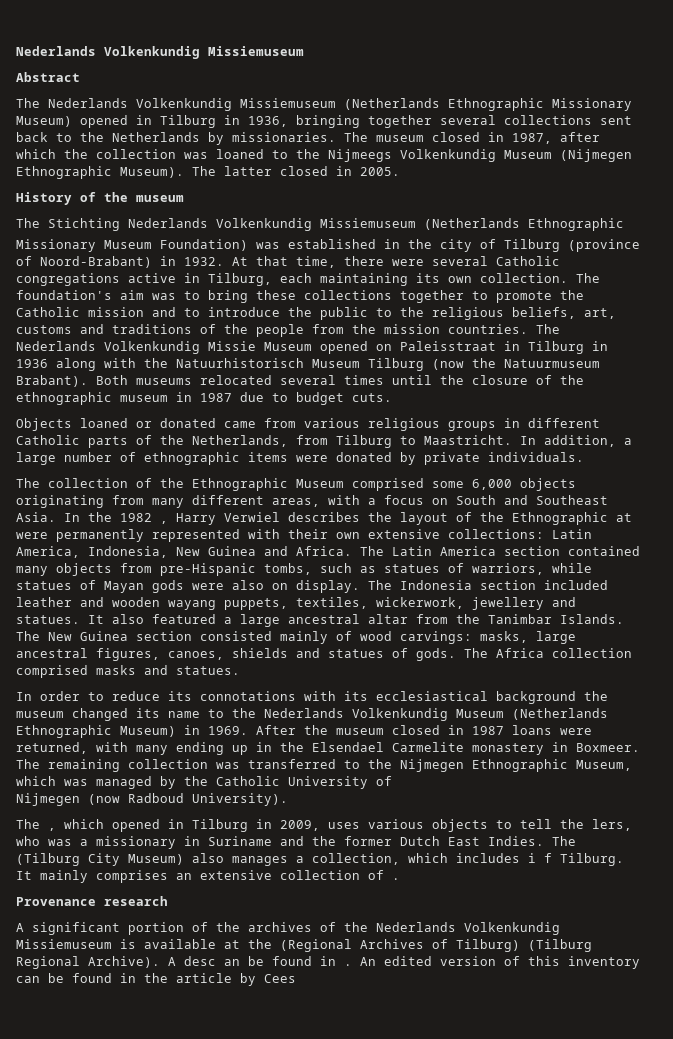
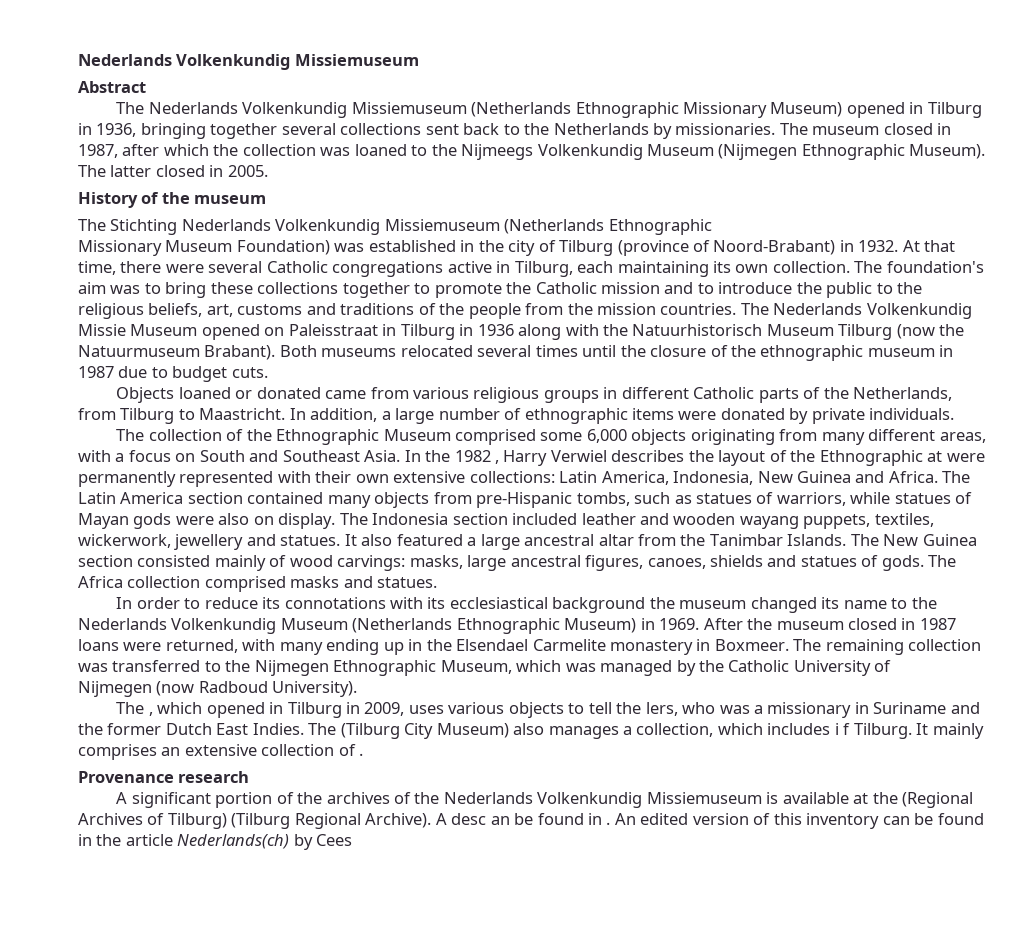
- An edited version of this inventory can be found in the article by Cees
+ An edited version of this inventory can be found in the article Nederlands(ch) by Cees

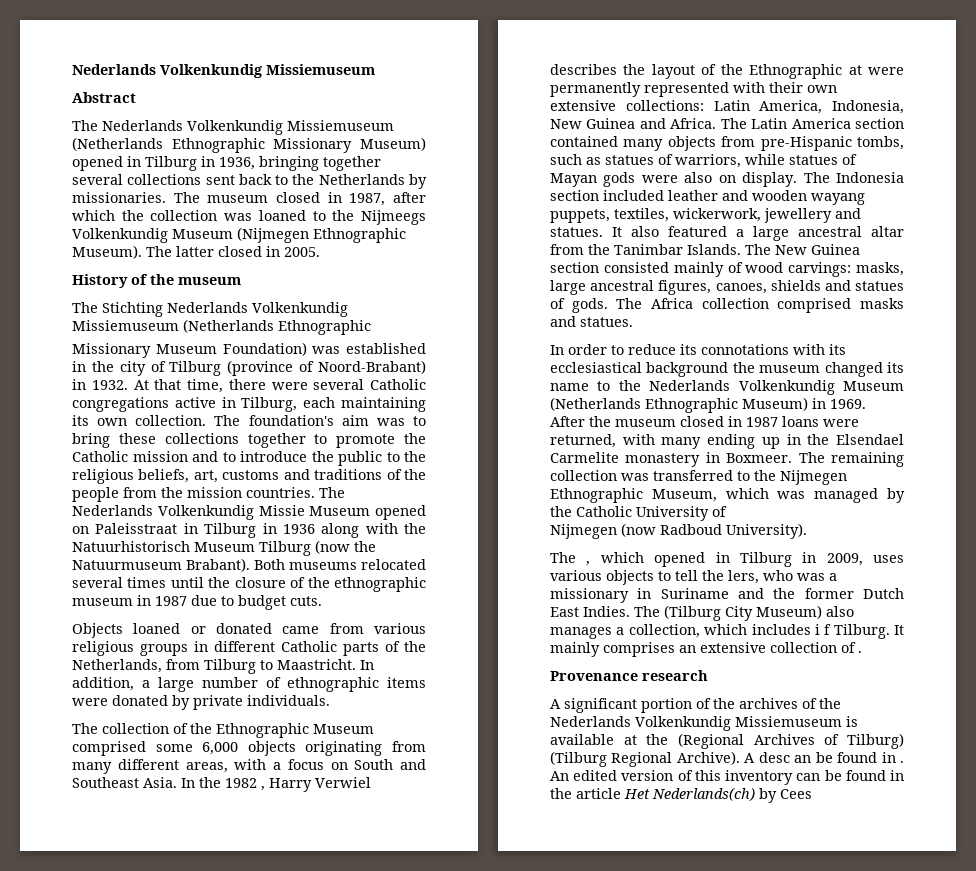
- An edited version of this inventory can be found in the article Nederlands(ch) by Cees
+ An edited version of this inventory can be found in the article Het Nederlands(ch) by Cees

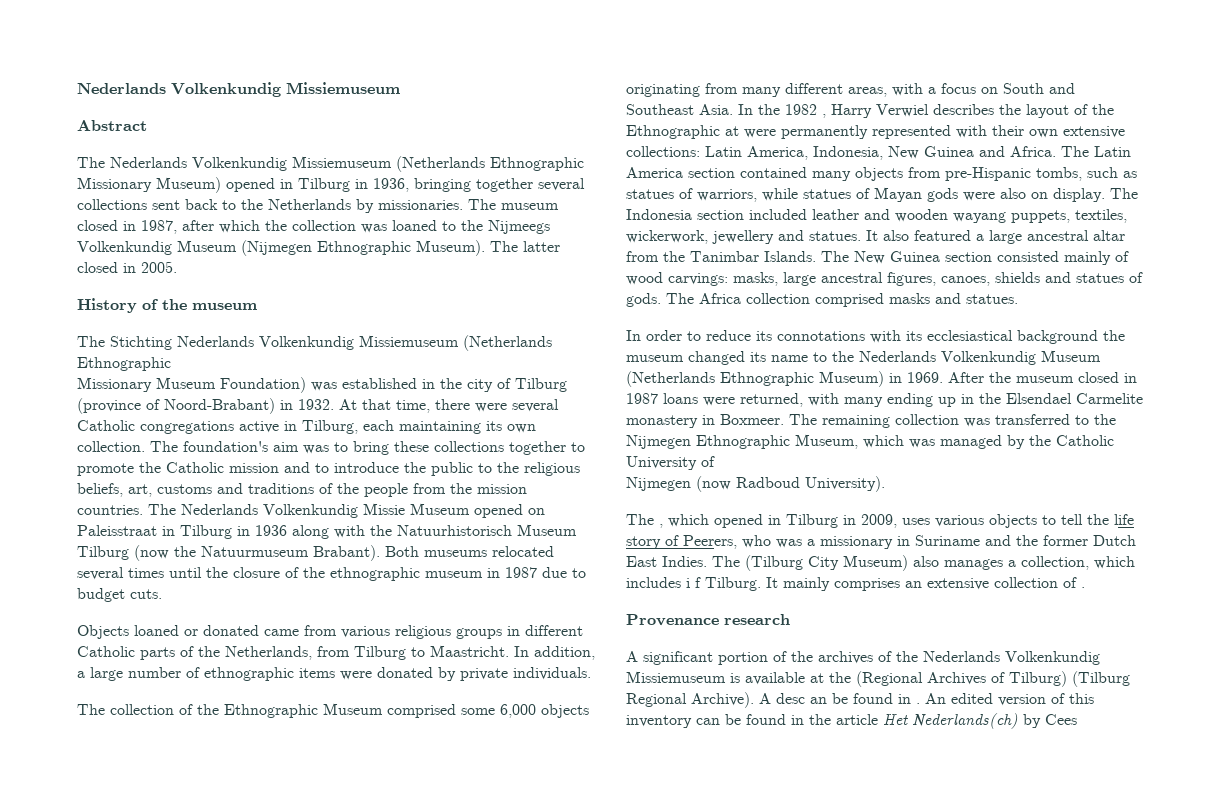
- The , which opened in Tilburg in 2009, uses various objects to tell the lers, who was a missionary in Suriname and the former Dutch East Indies.
+ The , which opened in Tilburg in 2009, uses various objects to tell the life story of Peerers, who was a missionary in Suriname and the former Dutch East Indies.

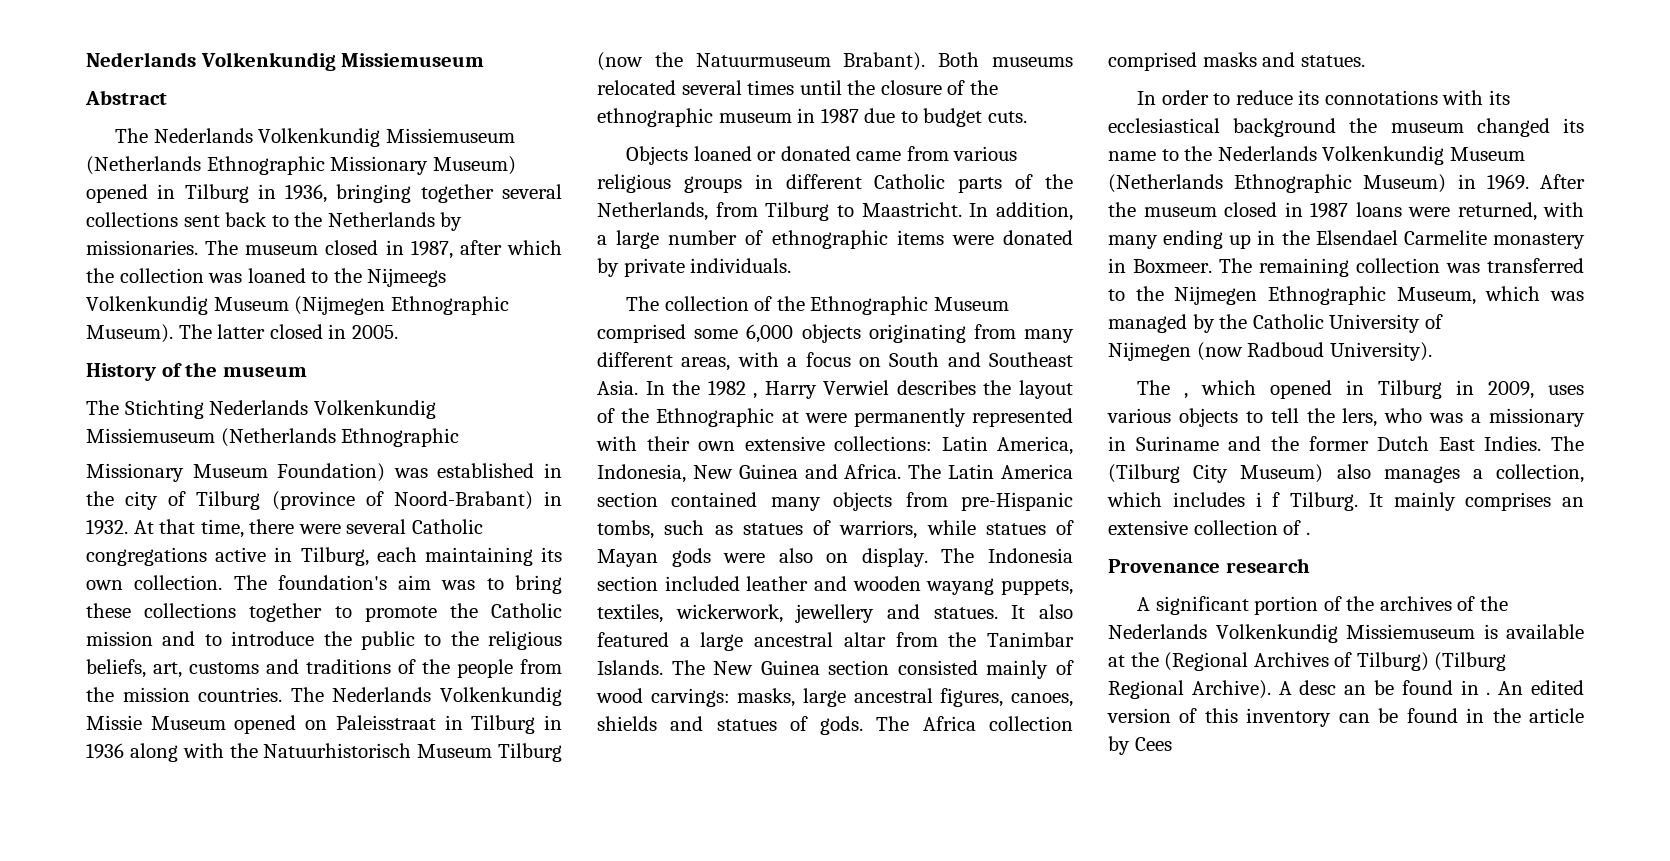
- The , which opened in Tilburg in 2009, uses various objects to tell the life story of Peerers, who was a missionary in Suriname and the former Dutch East Indies.
+ The , which opened in Tilburg in 2009, uses various objects to tell the lers, who was a missionary in Suriname and the former Dutch East Indies.
- An edited version of this inventory can be found in the article Het Nederlands(ch) by Cees
+ An edited version of this inventory can be found in the article by Cees

